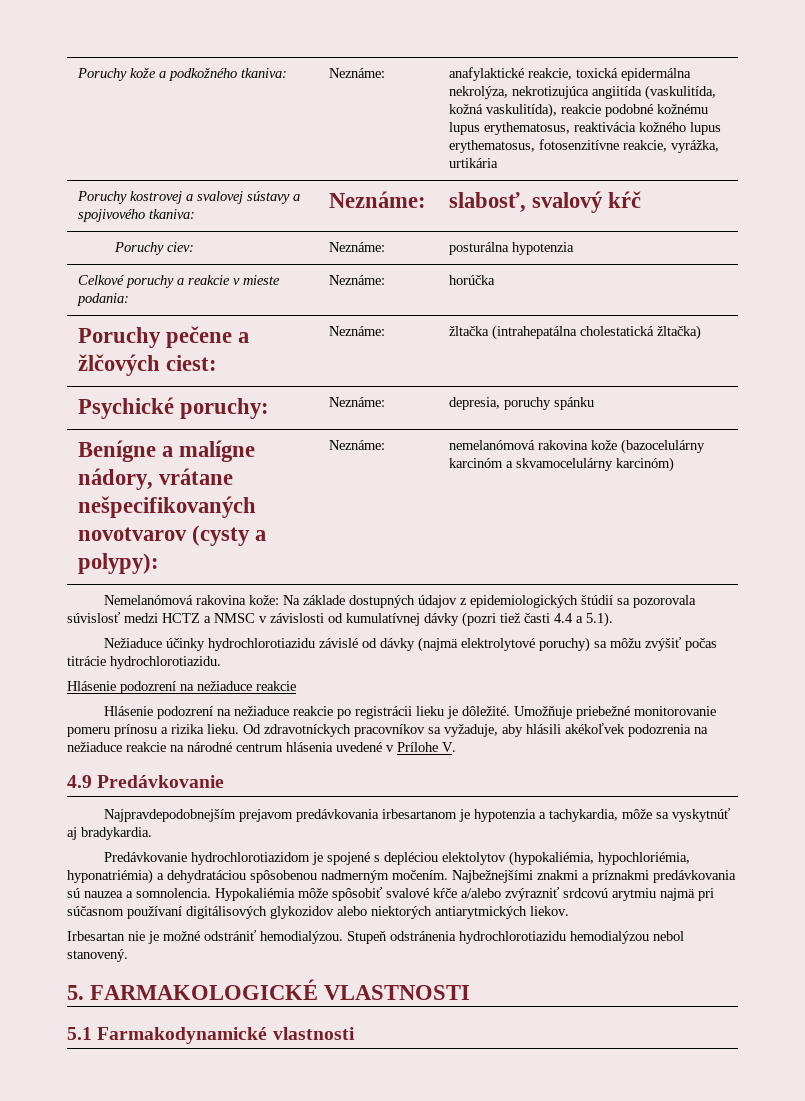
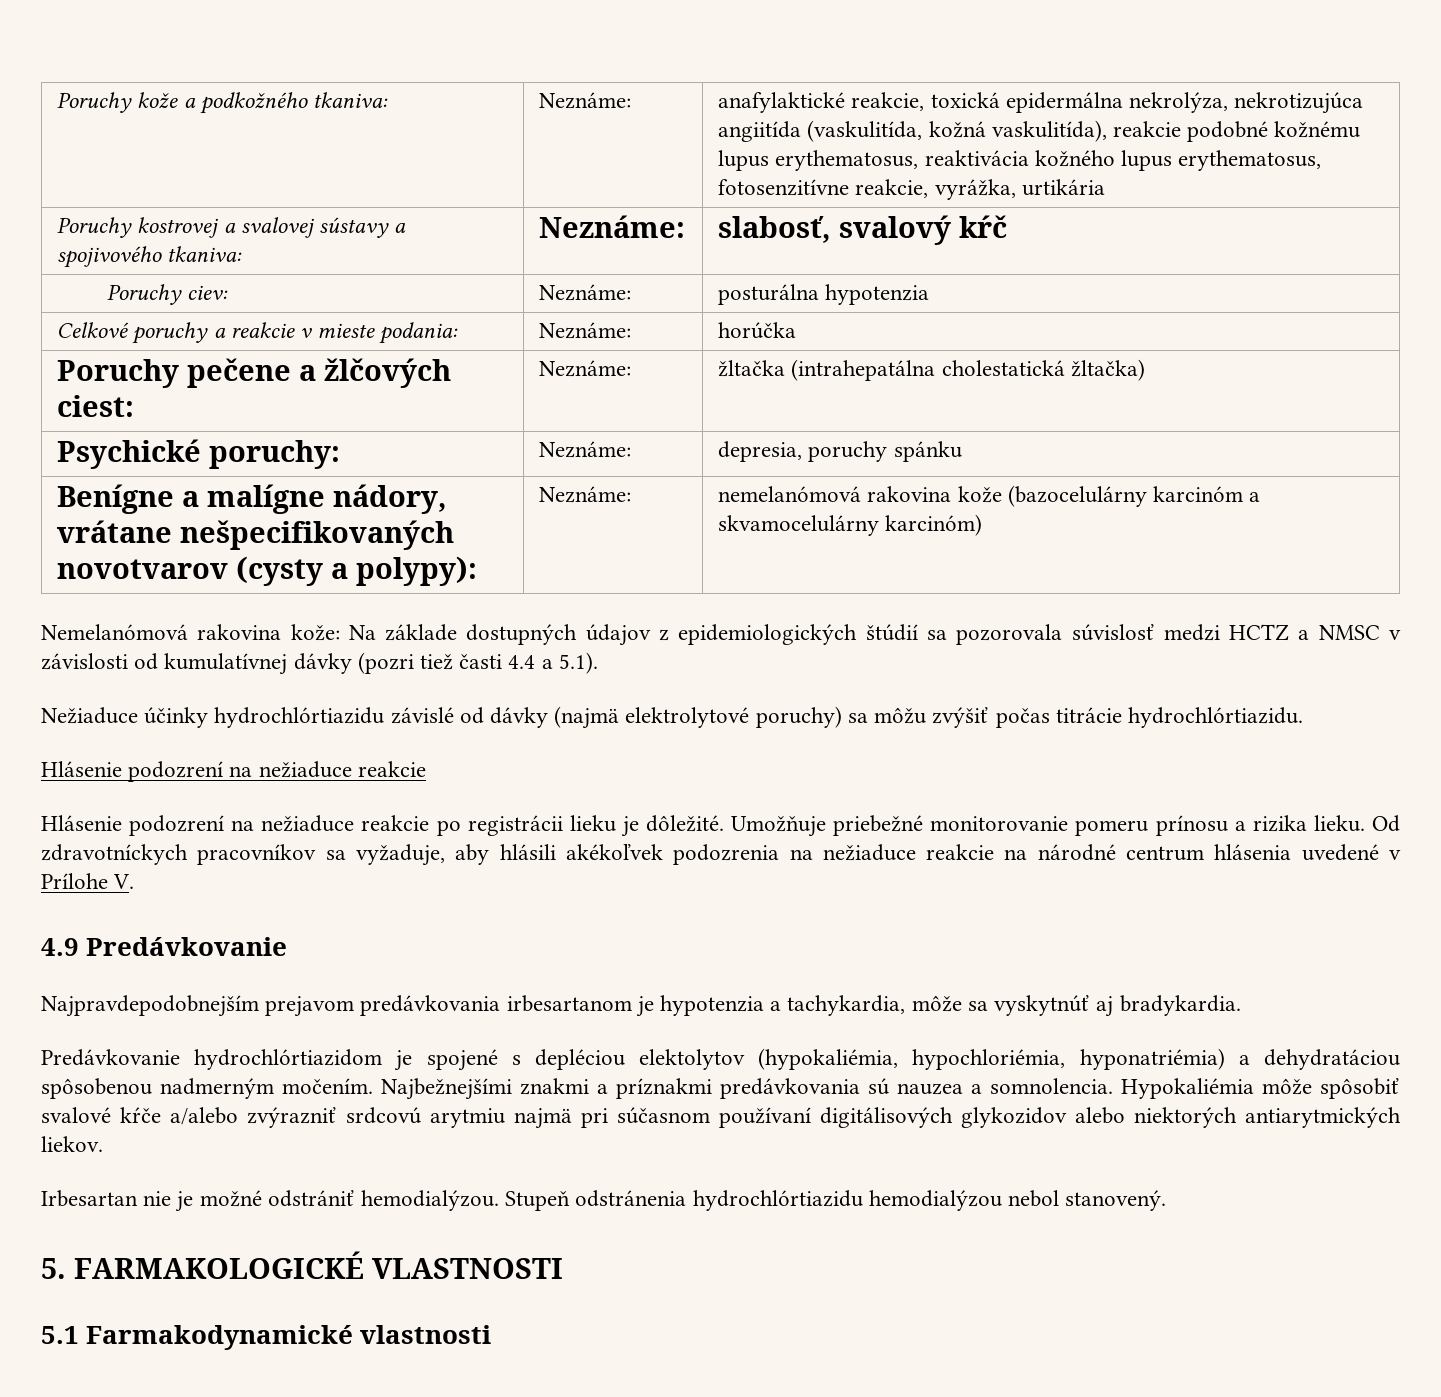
- Nežiaduce účinky hydrochlorotiazidu závislé od dávky (najmä elektrolytové poruchy) sa môžu zvýšiť počas titrácie hydrochlorotiazidu.
+ Nežiaduce účinky hydrochlórtiazidu závislé od dávky (najmä elektrolytové poruchy) sa môžu zvýšiť počas titrácie hydrochlórtiazidu.
- Predávkovanie hydrochlorotiazidom je spojené s depléciou elektolytov (hypokaliémia, hypochloriémia, hyponatriémia) a dehydratáciou spôsobenou nadmerným močením.
+ Predávkovanie hydrochlórtiazidom je spojené s depléciou elektolytov (hypokaliémia, hypochloriémia, hyponatriémia) a dehydratáciou spôsobenou nadmerným močením.
- Stupeň odstránenia hydrochlorotiazidu hemodialýzou nebol stanovený.
+ Stupeň odstránenia hydrochlórtiazidu hemodialýzou nebol stanovený.

